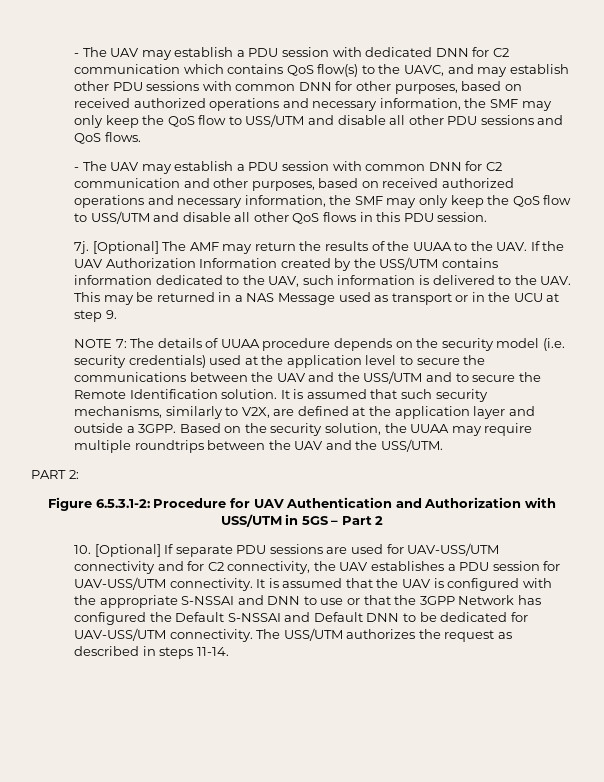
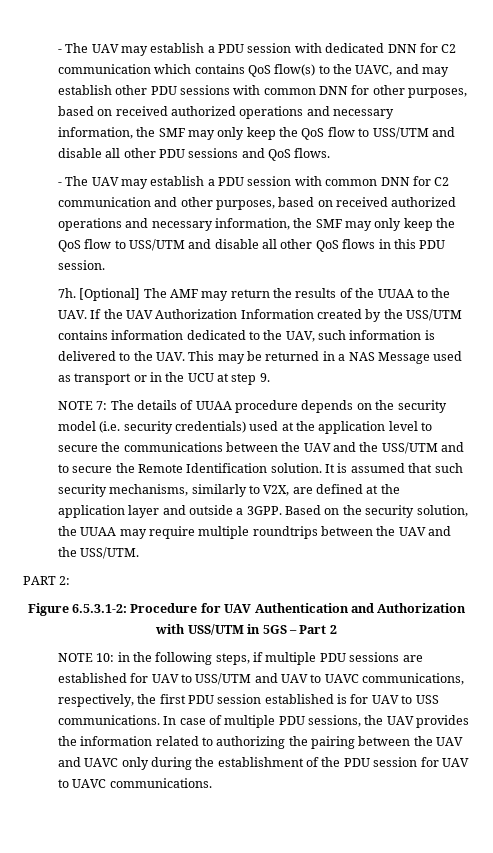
- 7j.
+ 7h.
- 10. [Optional] If separate PDU sessions are used for UAV-USS/UTM connectivity and for C2 connectivity, the UAV establishes a PDU session for UAV-USS/UTM connectivity. It is assumed that the UAV is configured with the appropriate S-NSSAI and DNN to use or that the 3GPP Network has configured the Default S-NSSAI and Default DNN to be dedicated for UAV-USS/UTM connectivity. The USS/UTM authorizes the request as described in steps 11-14.
+ NOTE 10: in the following steps, if multiple PDU sessions are established for UAV to USS/UTM and UAV to UAVC communications, respectively, the first PDU session established is for UAV to USS communications. In case of multiple PDU sessions, the UAV provides the information related to authorizing the pairing between the UAV and UAVC only during the establishment of the PDU session for UAV to UAVC communications.

